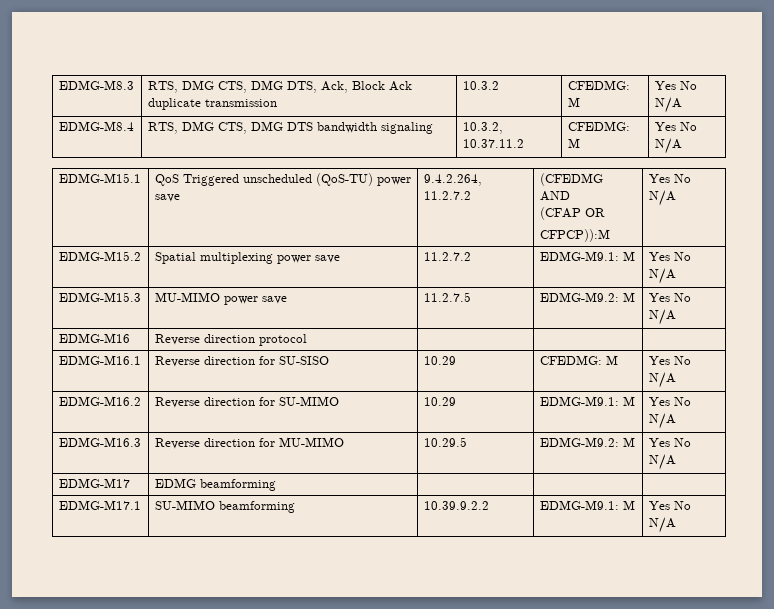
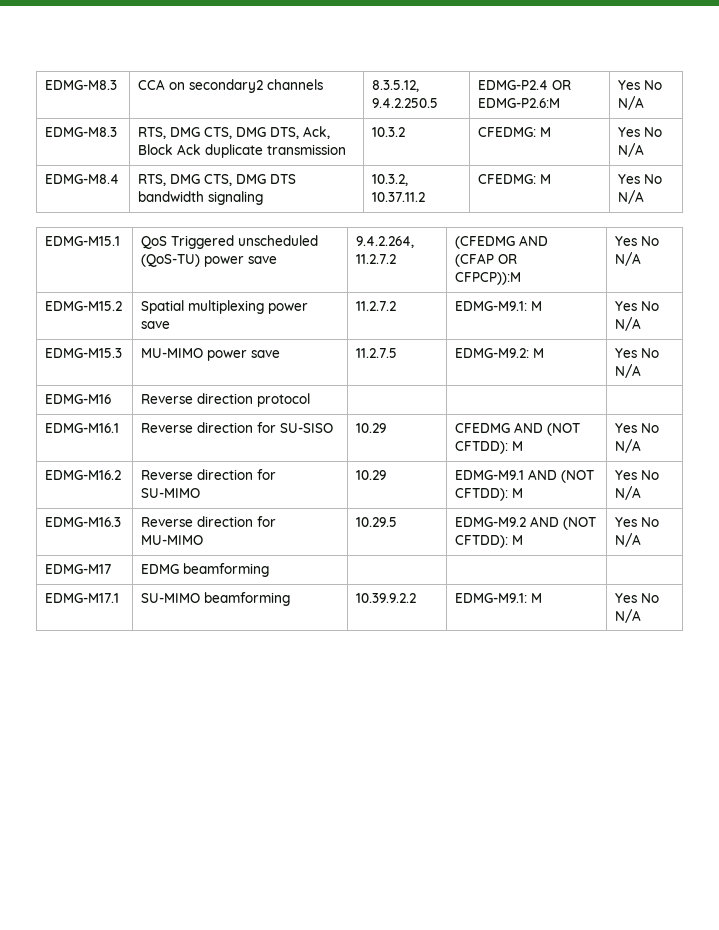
+ EDMG-M8.3 | CCA on secondary2 channels | 8.3.5.12, 9.4.2.250.5 | EDMG-P2.4 OR EDMG-P2.6:M | Yes No N/A
- EDMG-M16.1 | Reverse direction for SU-SISO | 10.29 | CFEDMG: M | Yes No N/A
+ EDMG-M16.1 | Reverse direction for SU-SISO | 10.29 | CFEDMG AND (NOT CFTDD): M | Yes No N/A
- EDMG-M16.2 | Reverse direction for SU-MIMO | 10.29 | EDMG-M9.1: M | Yes No N/A
+ EDMG-M16.2 | Reverse direction for SU-MIMO | 10.29 | EDMG-M9.1 AND (NOT CFTDD): M | Yes No N/A
- EDMG-M16.3 | Reverse direction for MU-MIMO | 10.29.5 | EDMG-M9.2: M | Yes No N/A
+ EDMG-M16.3 | Reverse direction for MU-MIMO | 10.29.5 | EDMG-M9.2 AND (NOT CFTDD): M | Yes No N/A

